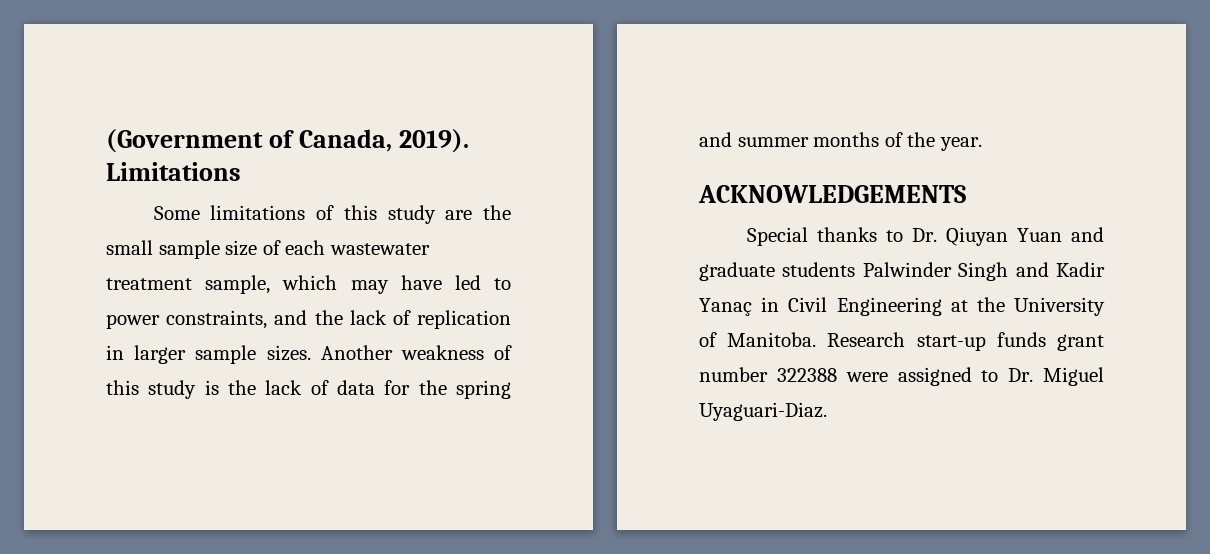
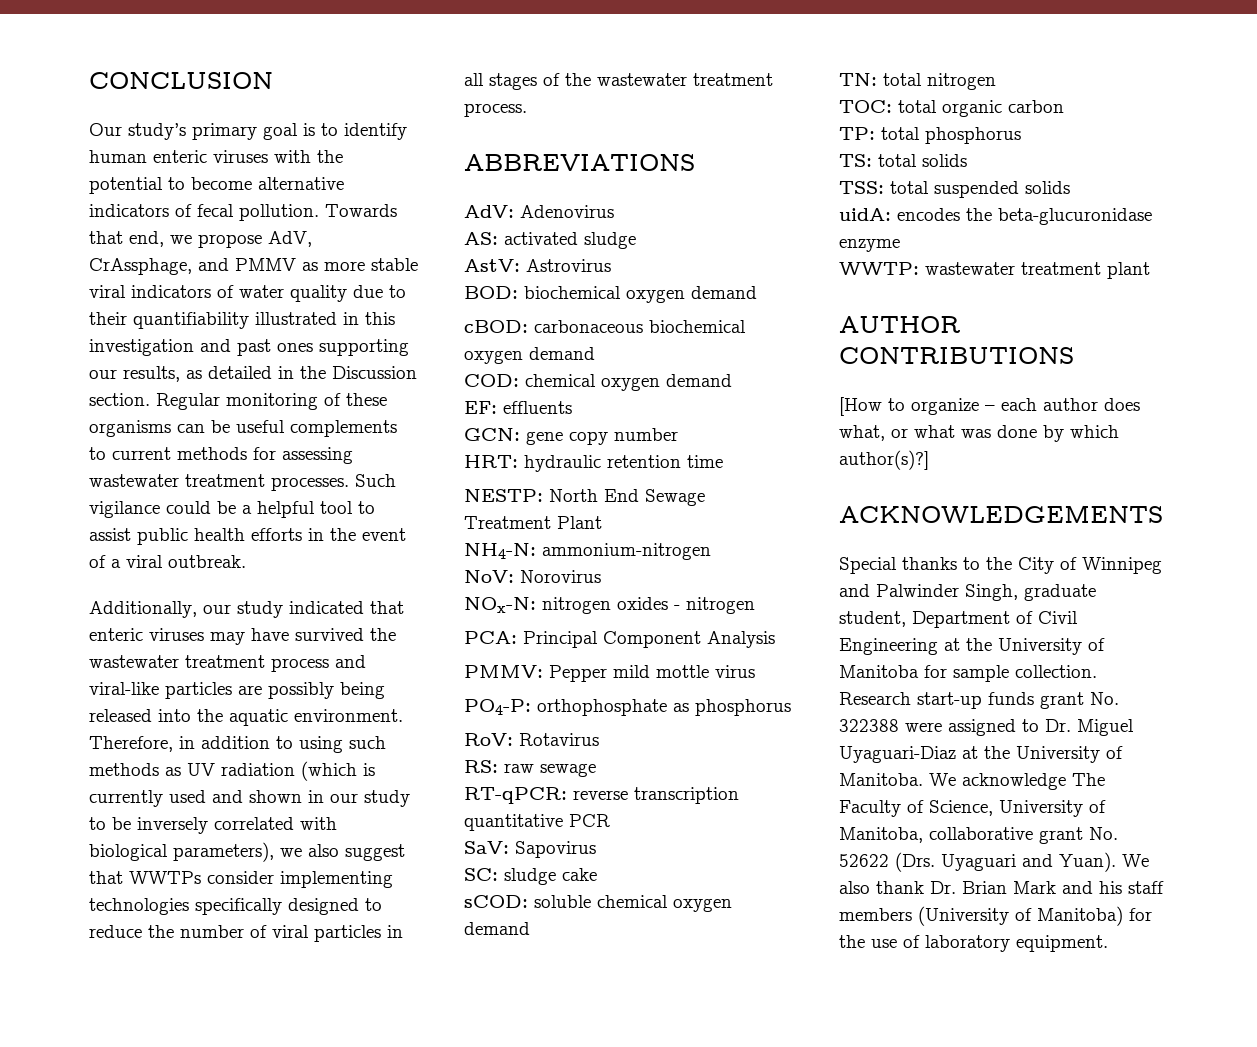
- (Government of Canada, 2019). Limitations
- Some limitations of this study are the small sample size of each wastewater treatment sample, which may have led to power constraints, and the lack of replication in larger sample sizes. Another weakness of this study is the lack of data for the spring and summer months of the year.
+ CONCLUSION
+ Our study’s primary goal is to identify human enteric viruses with the potential to become alternative indicators of fecal pollution. Towards that end, we propose AdV, CrAssphage, and PMMV as more stable viral indicators of water quality due to their quantifiability illustrated in this investigation and past ones supporting our results, as detailed in the Discussion section. Regular monitoring of these organisms can be useful complements to current methods for assessing wastewater treatment processes. Such vigilance could be a helpful tool to assist public health efforts in the event of a viral outbreak.
+ Additionally, our study indicated that enteric viruses may have survived the wastewater treatment process and viral-like particles are possibly being released into the aquatic environment. Therefore, in addition to using such methods as UV radiation (which is currently used and shown in our study to be inversely correlated with biological parameters), we also suggest that WWTPs consider implementing technologies specifically designed to reduce the number of viral particles in all stages of the wastewater treatment process.
+ ABBREVIATIONS
+ AdV: Adenovirus
+ AS: activated sludge
+ AstV: Astrovirus
+ BOD: biochemical oxygen demand
+ cBOD: carbonaceous biochemical oxygen demand
+ COD: chemical oxygen demand
+ EF: effluents
+ GCN: gene copy number
+ HRT: hydraulic retention time
+ NESTP: North End Sewage Treatment Plant
+ NH4-N: ammonium-nitrogen
+ NoV: Norovirus
+ NOx-N: nitrogen oxides - nitrogen
+ PCA: Principal Component Analysis
+ PMMV: Pepper mild mottle virus
+ PO4-P: orthophosphate as phosphorus
+ RoV: Rotavirus
+ RS: raw sewage
+ RT-qPCR: reverse transcription quantitative PCR
+ SaV: Sapovirus
+ SC: sludge cake
+ sCOD: soluble chemical oxygen demand
+ TN: total nitrogen
+ TOC: total organic carbon
+ TP: total phosphorus
+ TS: total solids
+ TSS: total suspended solids
+ uidA: encodes the beta-glucuronidase enzyme
+ WWTP: wastewater treatment plant
+ AUTHOR CONTRIBUTIONS
+ [How to organize – each author does what, or what was done by which author(s)?]
  ACKNOWLEDGEMENTS
- Special thanks to Dr. Qiuyan Yuan and graduate students Palwinder Singh and Kadir Yanaç in Civil Engineering at the University of Manitoba.
+ Special thanks to the City of Winnipeg and Palwinder Singh, graduate student, Department of Civil Engineering at the University of Manitoba for sample collection.
- Research start-up funds grant number 322388 were assigned to Dr. Miguel Uyaguari-Diaz.
+ Research start-up funds grant No. 322388 were assigned to Dr. Miguel Uyaguari-Diaz at the University of Manitoba. We acknowledge The Faculty of Science, University of Manitoba, collaborative grant No. 52622 (Drs. Uyaguari and Yuan). We also thank Dr. Brian Mark and his staff members (University of Manitoba) for the use of laboratory equipment.

